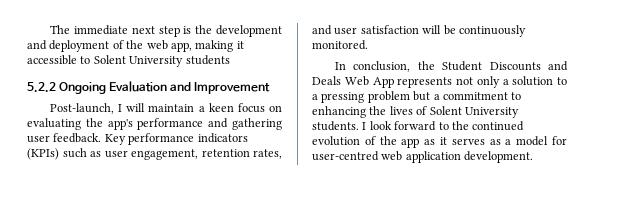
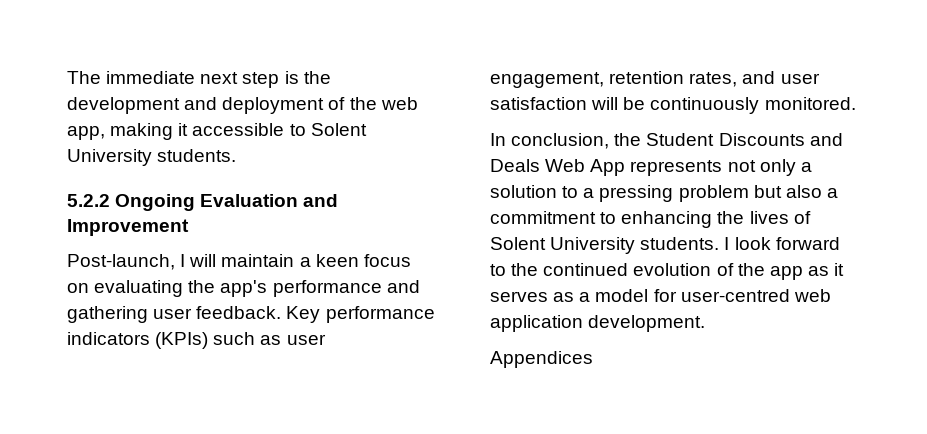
- The immediate next step is the development and deployment of the web app, making it accessible to Solent University students
+ The immediate next step is the development and deployment of the web app, making it accessible to Solent University students.
- In conclusion, the Student Discounts and Deals Web App represents not only a solution to a pressing problem but a commitment to enhancing the lives of Solent University students.
+ In conclusion, the Student Discounts and Deals Web App represents not only a solution to a pressing problem but also a commitment to enhancing the lives of Solent University students.
+ Appendices

